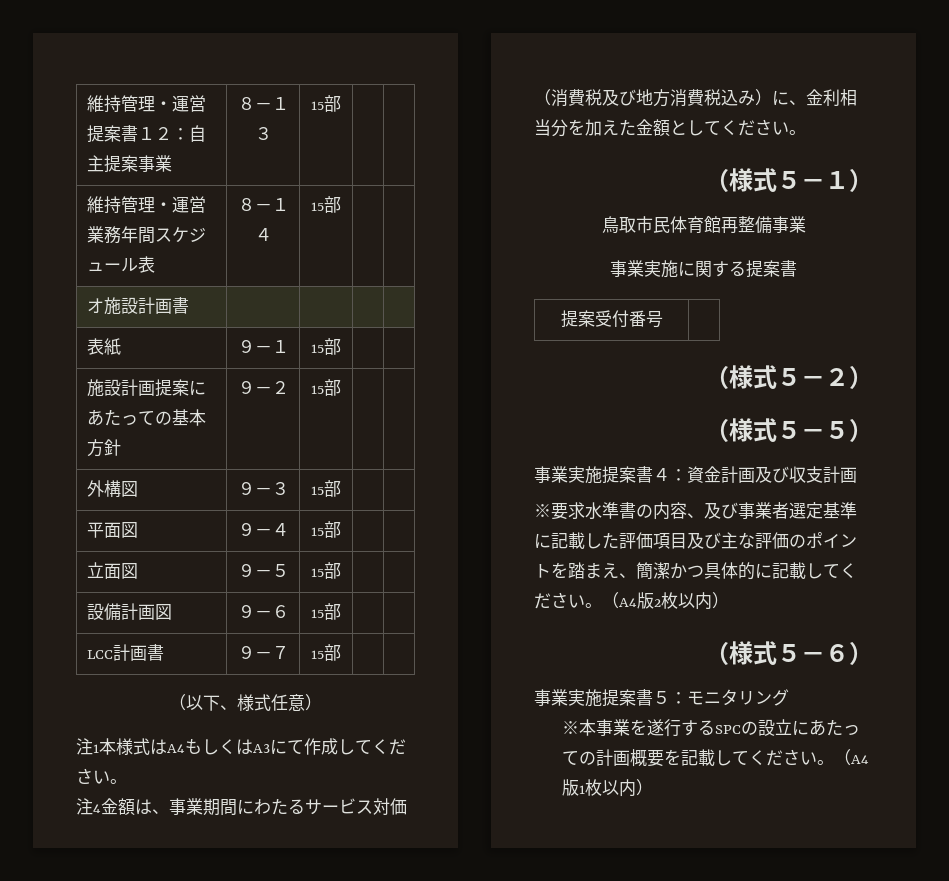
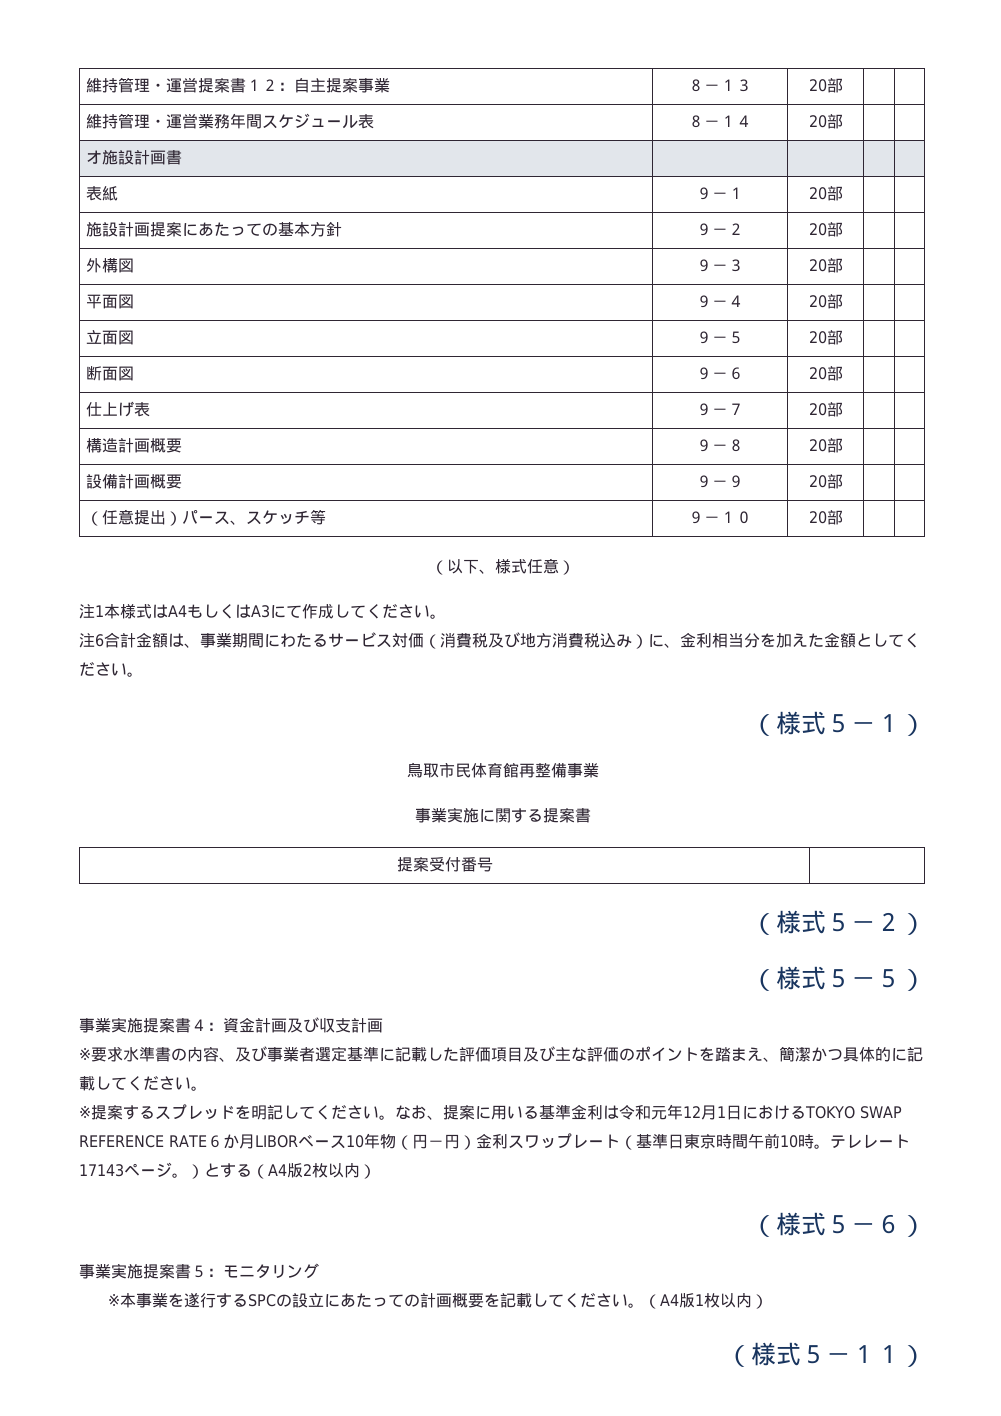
- 維持管理・運営提案書１２：自主提案事業 | ８－１３ | 15部 | |
+ 維持管理・運営提案書１２：自主提案事業 | ８－１３ | 20部 | |
- 維持管理・運営業務年間スケジュール表 | ８－１４ | 15部 | |
+ 維持管理・運営業務年間スケジュール表 | ８－１４ | 20部 | |
- 表紙 | ９－１ | 15部 | |
+ 表紙 | ９－１ | 20部 | |
- 施設計画提案にあたっての基本方針 | ９－２ | 15部 | |
+ 施設計画提案にあたっての基本方針 | ９－２ | 20部 | |
- 外構図 | ９－３ | 15部 | |
+ 外構図 | ９－３ | 20部 | |
- 平面図 | ９－４ | 15部 | |
+ 平面図 | ９－４ | 20部 | |
- 立面図 | ９－５ | 15部 | |
+ 立面図 | ９－５ | 20部 | |
+ 断面図 | ９－６ | 20部 | |
+ 仕上げ表 | ９－７ | 20部 | |
+ 構造計画概要 | ９－８ | 20部 | |
- 設備計画図 | ９－６ | 15部 | |
- LCC計画書 | ９－７ | 15部 | |
+ 設備計画概要 | ９－９ | 20部 | |
+ （任意提出）パース、スケッチ等 | ９－１０ | 20部 | |
- 注4金額は、事業期間にわたるサービス対価（消費税及び地方消費税込み）に、金利相当分を加えた金額としてください。
+ 注6合計金額は、事業期間にわたるサービス対価（消費税及び地方消費税込み）に、金利相当分を加えた金額としてください。
- ※要求水準書の内容、及び事業者選定基準に記載した評価項目及び主な評価のポイントを踏まえ、簡潔かつ具体的に記載してください。（A4版2枚以内）
+ ※要求水準書の内容、及び事業者選定基準に記載した評価項目及び主な評価のポイントを踏まえ、簡潔かつ具体的に記載してください。
+ ※提案するスプレッドを明記してください。なお、提案に用いる基準金利は令和元年12月1日におけるTOKYO SWAP REFERENCE RATE６か月LIBORベース10年物（円－円）金利スワップレート（基準日東京時間午前10時。テレレート17143ページ。）とする（A4版2枚以内）
+ （様式５－１１）

